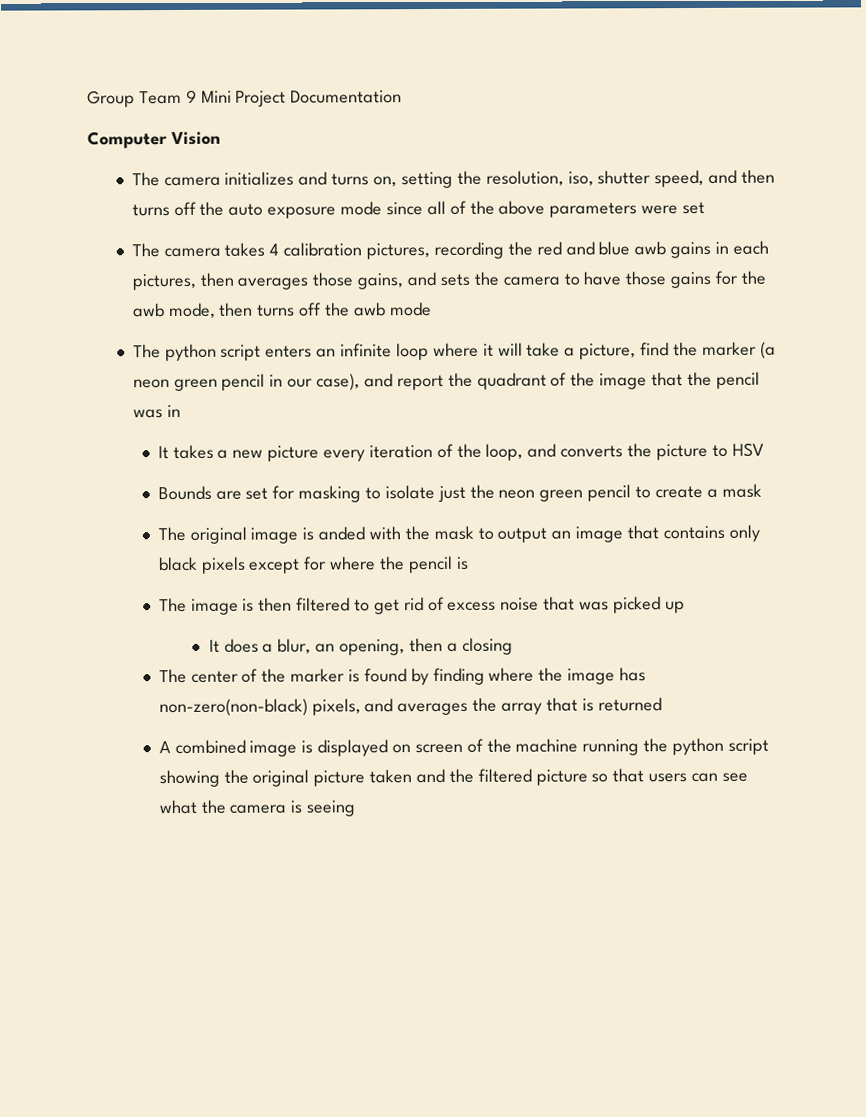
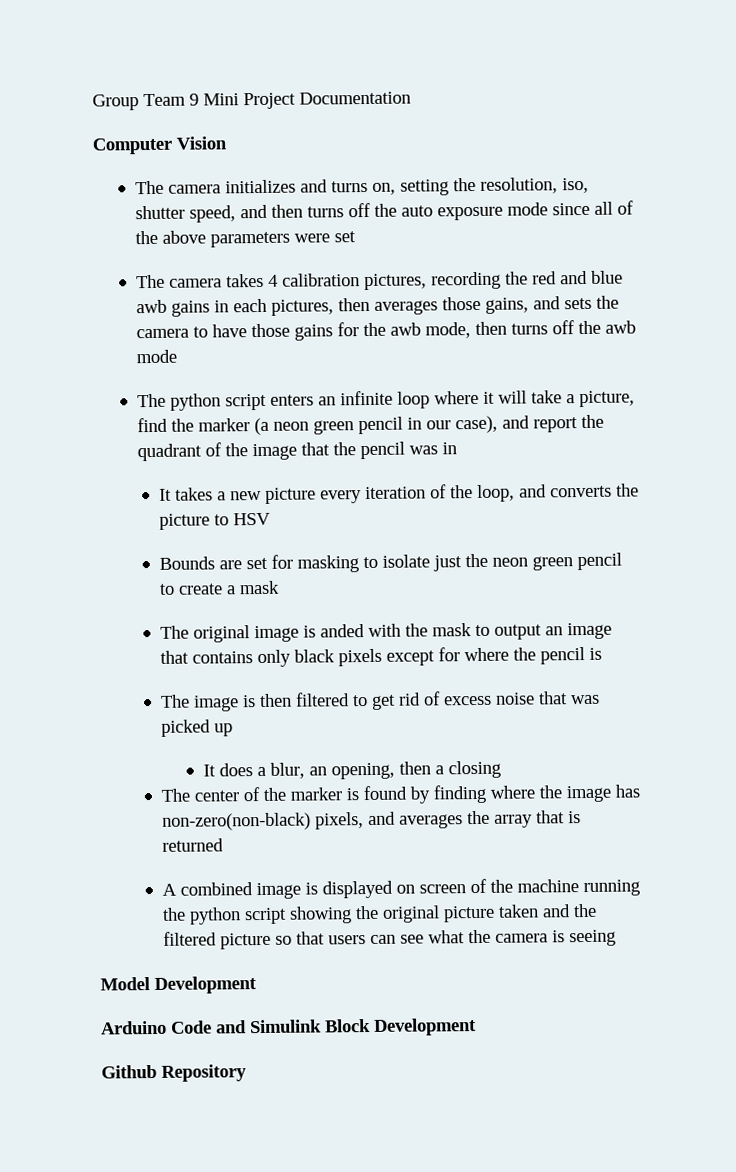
+ Model Development
+ Arduino Code and Simulink Block Development
+ Github Repository

